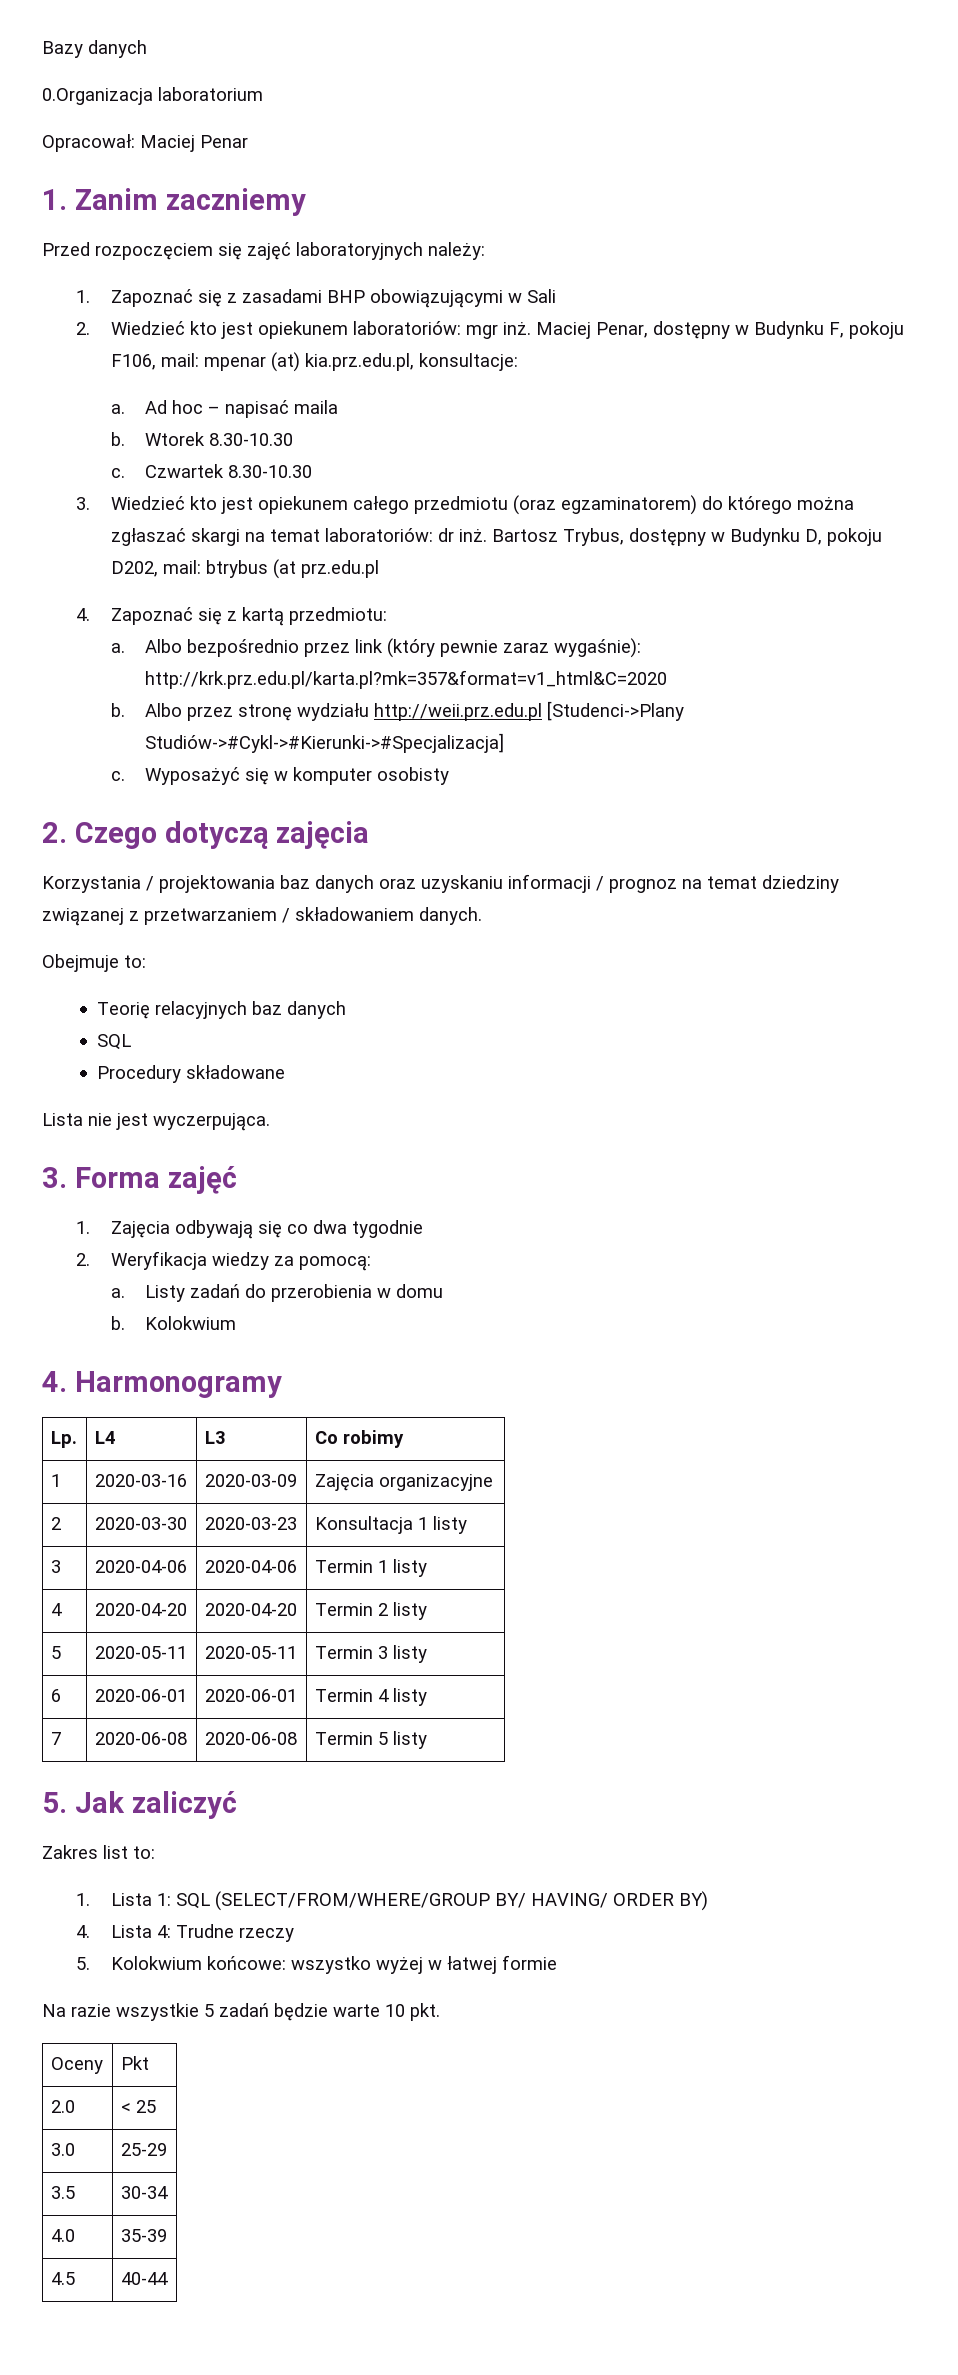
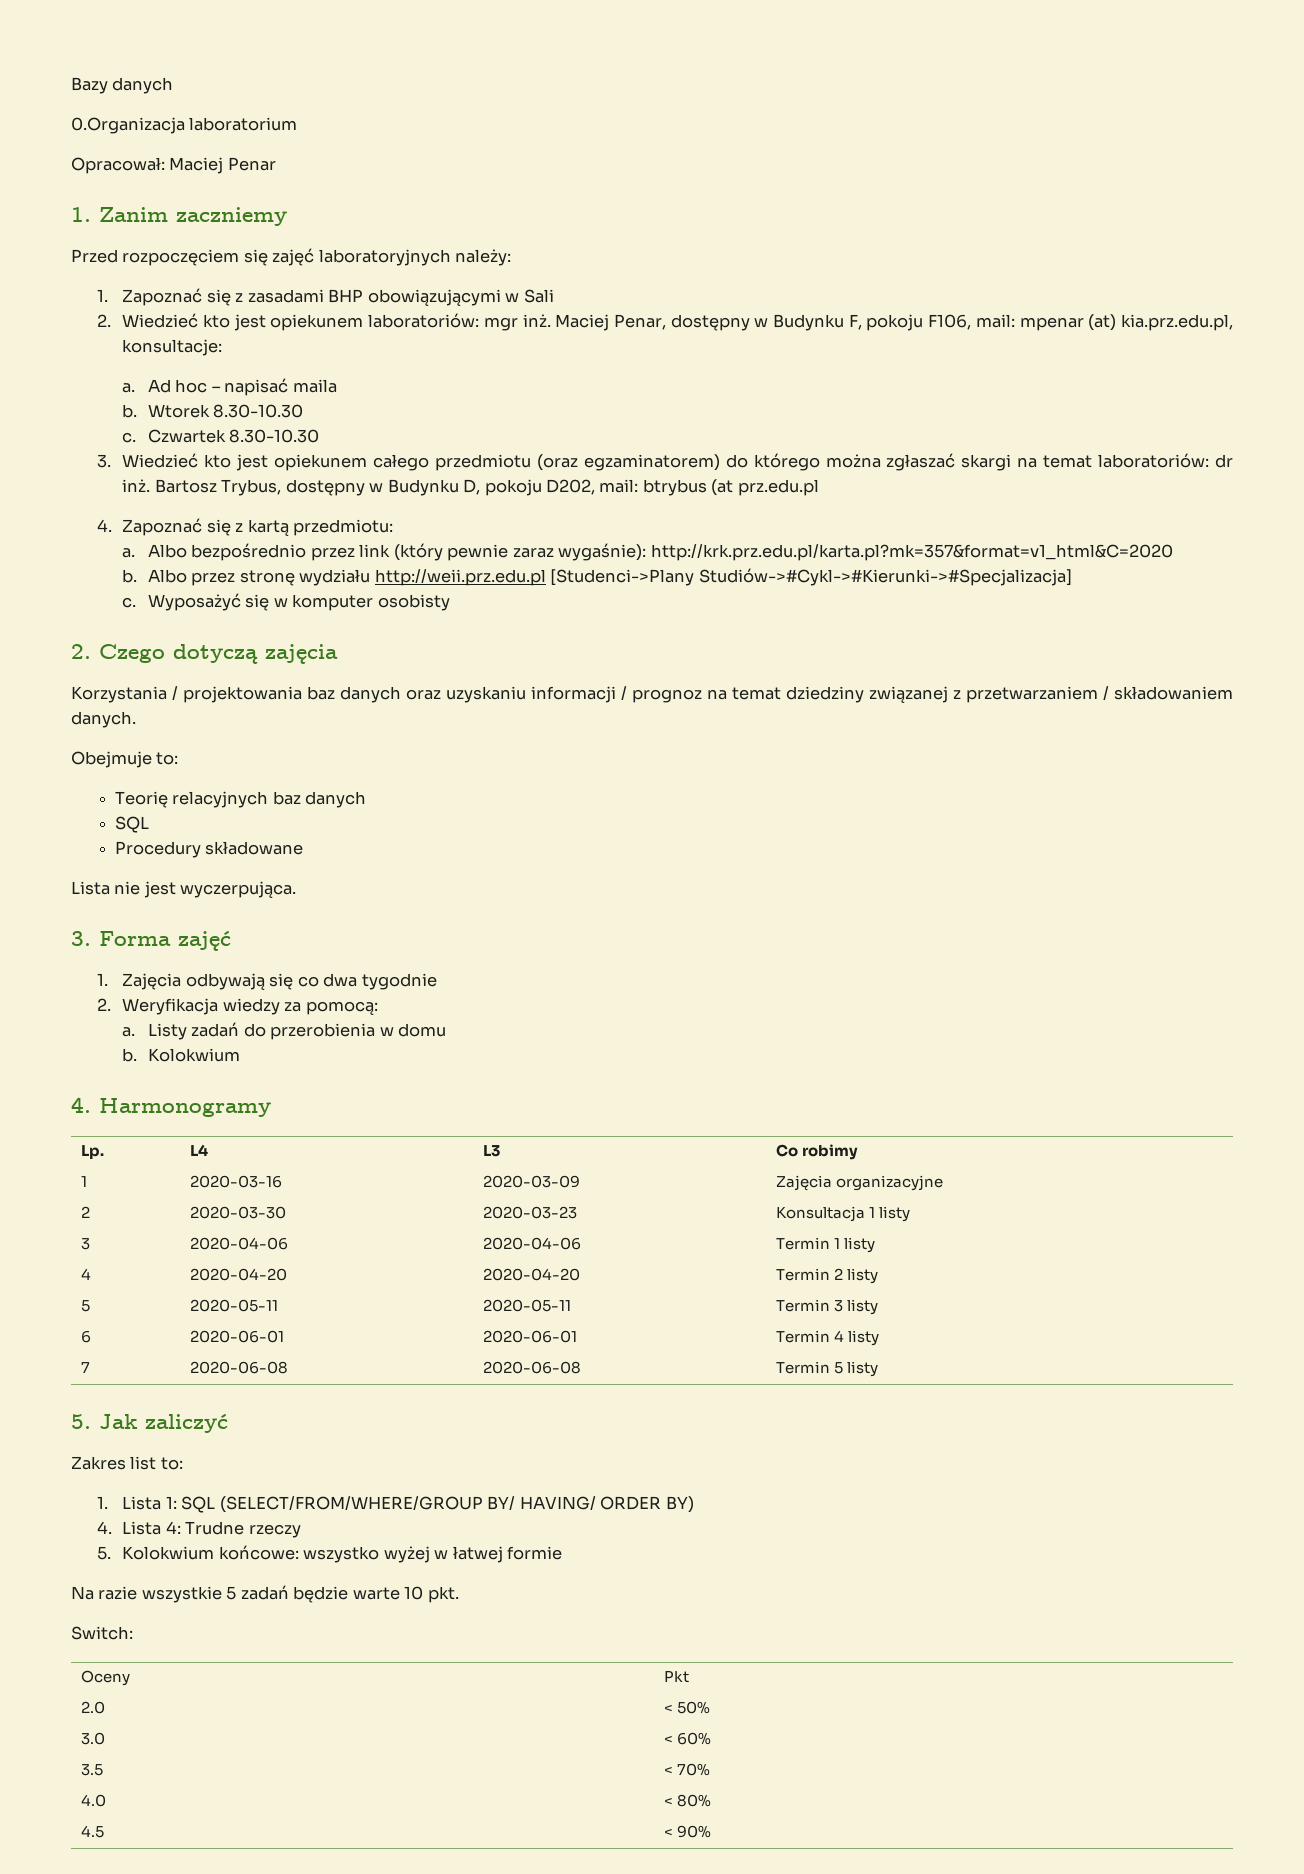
+ Switch:
- 2.0 | < 25
+ 2.0 | < 50%
- 3.0 | 25-29
+ 3.0 | < 60%
- 3.5 | 30-34
+ 3.5 | < 70%
- 4.0 | 35-39
+ 4.0 | < 80%
- 4.5 | 40-44
+ 4.5 | < 90%

